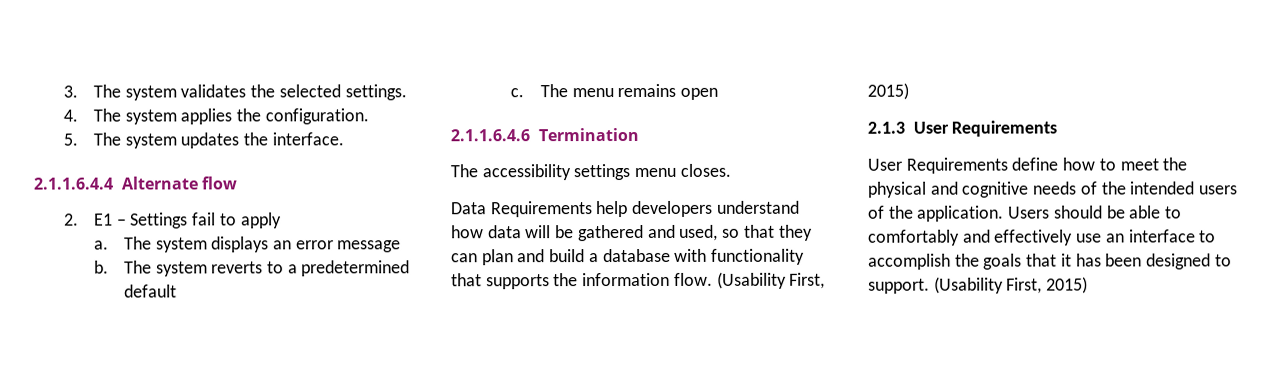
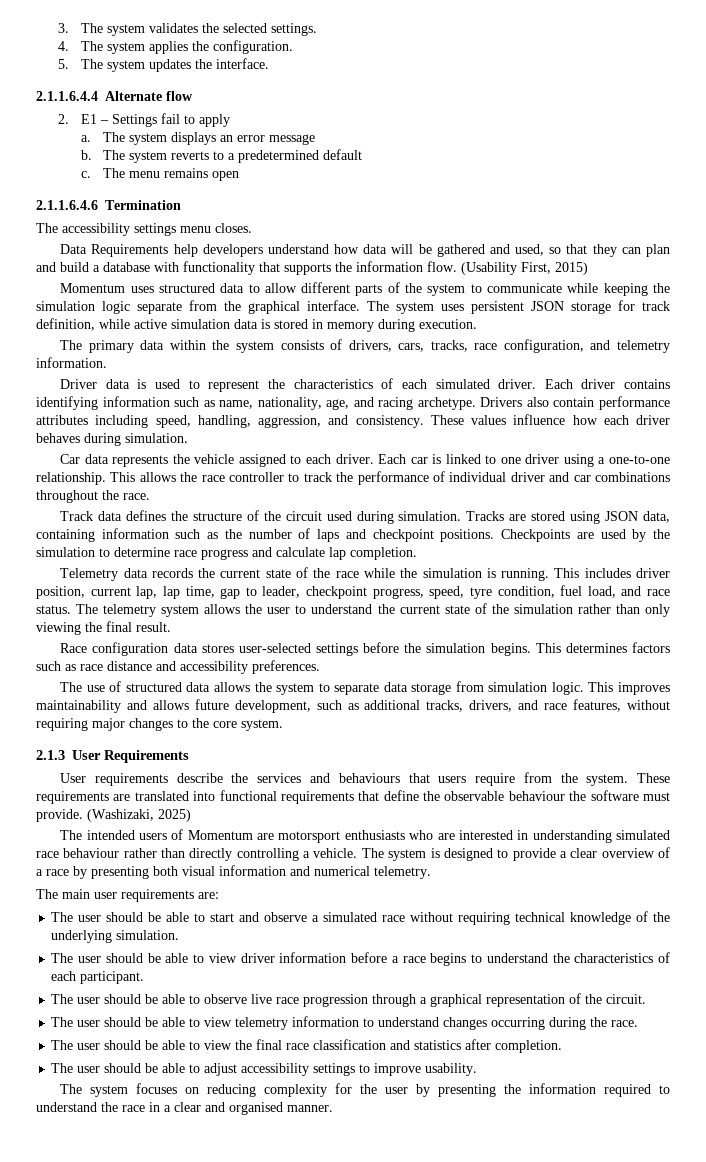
+ Momentum uses structured data to allow different parts of the system to communicate while keeping the simulation logic separate from the graphical interface. The system uses persistent JSON storage for track definition, while active simulation data is stored in memory during execution.
+ The primary data within the system consists of drivers, cars, tracks, race configuration, and telemetry information.
+ Driver data is used to represent the characteristics of each simulated driver. Each driver contains identifying information such as name, nationality, age, and racing archetype. Drivers also contain performance attributes including speed, handling, aggression, and consistency. These values influence how each driver behaves during simulation.
+ Car data represents the vehicle assigned to each driver. Each car is linked to one driver using a one-to-one relationship. This allows the race controller to track the performance of individual driver and car combinations throughout the race.
+ Track data defines the structure of the circuit used during simulation. Tracks are stored using JSON data, containing information such as the number of laps and checkpoint positions. Checkpoints are used by the simulation to determine race progress and calculate lap completion.
+ Telemetry data records the current state of the race while the simulation is running. This includes driver position, current lap, lap time, gap to leader, checkpoint progress, speed, tyre condition, fuel load, and race status. The telemetry system allows the user to understand the current state of the simulation rather than only viewing the final result.
+ Race configuration data stores user-selected settings before the simulation begins. This determines factors such as race distance and accessibility preferences.
+ The use of structured data allows the system to separate data storage from simulation logic. This improves maintainability and allows future development, such as additional tracks, drivers, and race features, without requiring major changes to the core system.
  2.1.3 User Requirements
- User Requirements define how to meet the physical and cognitive needs of the intended users of the application. Users should be able to comfortably and effectively use an interface to accomplish the goals that it has been designed to support. (Usability First, 2015)
+ User requirements describe the services and behaviours that users require from the system. These requirements are translated into functional requirements that define the observable behaviour the software must provide. (Washizaki, 2025)
+ The intended users of Momentum are motorsport enthusiasts who are interested in understanding simulated race behaviour rather than directly controlling a vehicle. The system is designed to provide a clear overview of a race by presenting both visual information and numerical telemetry.
+ The main user requirements are:
+ The user should be able to start and observe a simulated race without requiring technical knowledge of the underlying simulation.
+ The user should be able to view driver information before a race begins to understand the characteristics of each participant.
+ The user should be able to observe live race progression through a graphical representation of the circuit.
+ The user should be able to view telemetry information to understand changes occurring during the race.
+ The user should be able to view the final race classification and statistics after completion.
+ The user should be able to adjust accessibility settings to improve usability.
+ The system focuses on reducing complexity for the user by presenting the information required to understand the race in a clear and organised manner.

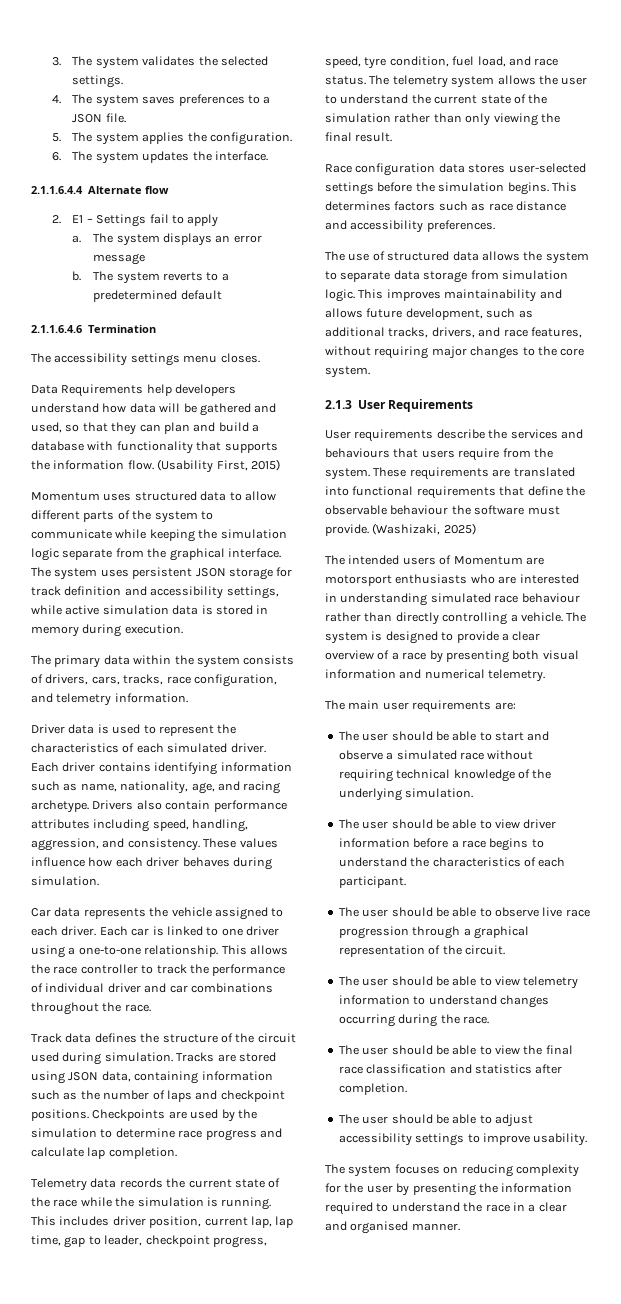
- 4. The system applies the configuration.
+ 4. The system saves preferences to a JSON file.
+ 5. The system applies the configuration.
- 5. The system updates the interface.
+ 6. The system updates the interface.
- c. The menu remains open
- The system uses persistent JSON storage for track definition, while active simulation data is stored in memory during execution.
+ The system uses persistent JSON storage for track definition and accessibility settings, while active simulation data is stored in memory during execution.

